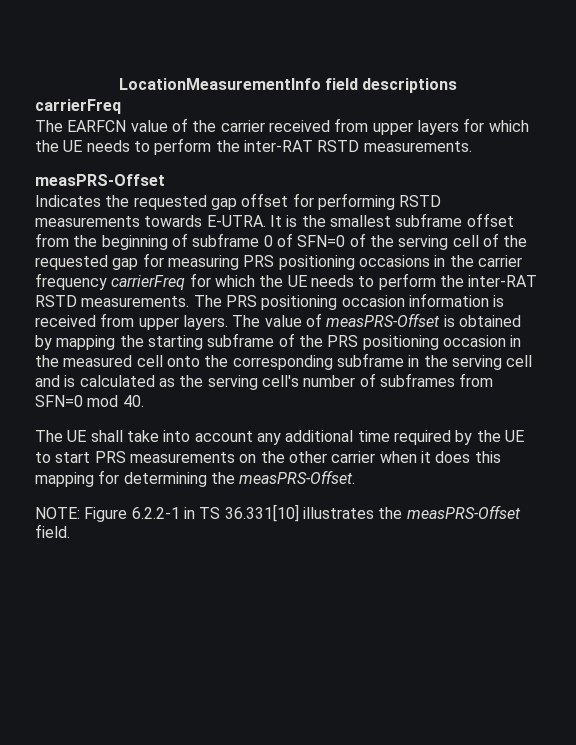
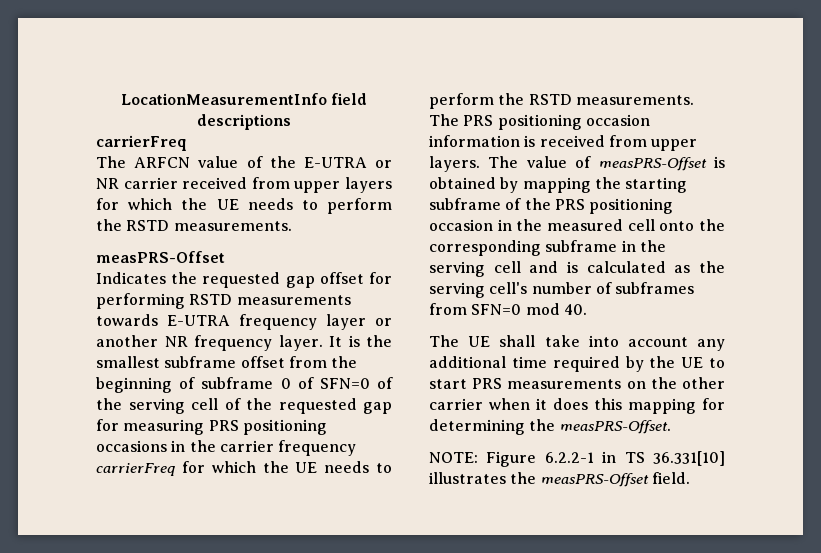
- The EARFCN value of the carrier received from upper layers for which the UE needs to perform the inter-RAT RSTD measurements.
+ The ARFCN value of the E-UTRA or NR carrier received from upper layers for which the UE needs to perform the RSTD measurements.
- Indicates the requested gap offset for performing RSTD measurements towards E-UTRA.
+ Indicates the requested gap offset for performing RSTD measurements towards E-UTRA frequency layer or another NR frequency layer.
- It is the smallest subframe offset from the beginning of subframe 0 of SFN=0 of the serving cell of the requested gap for measuring PRS positioning occasions in the carrier frequency carrierFreq for which the UE needs to perform the inter-RAT RSTD measurements.
+ It is the smallest subframe offset from the beginning of subframe 0 of SFN=0 of the serving cell of the requested gap for measuring PRS positioning occasions in the carrier frequency carrierFreq for which the UE needs to perform the RSTD measurements.

